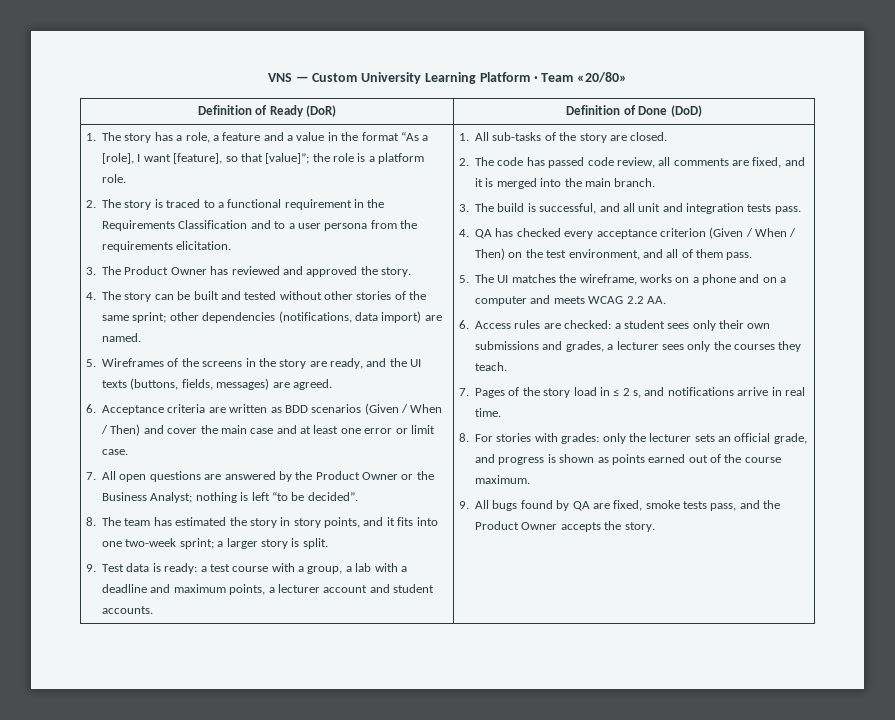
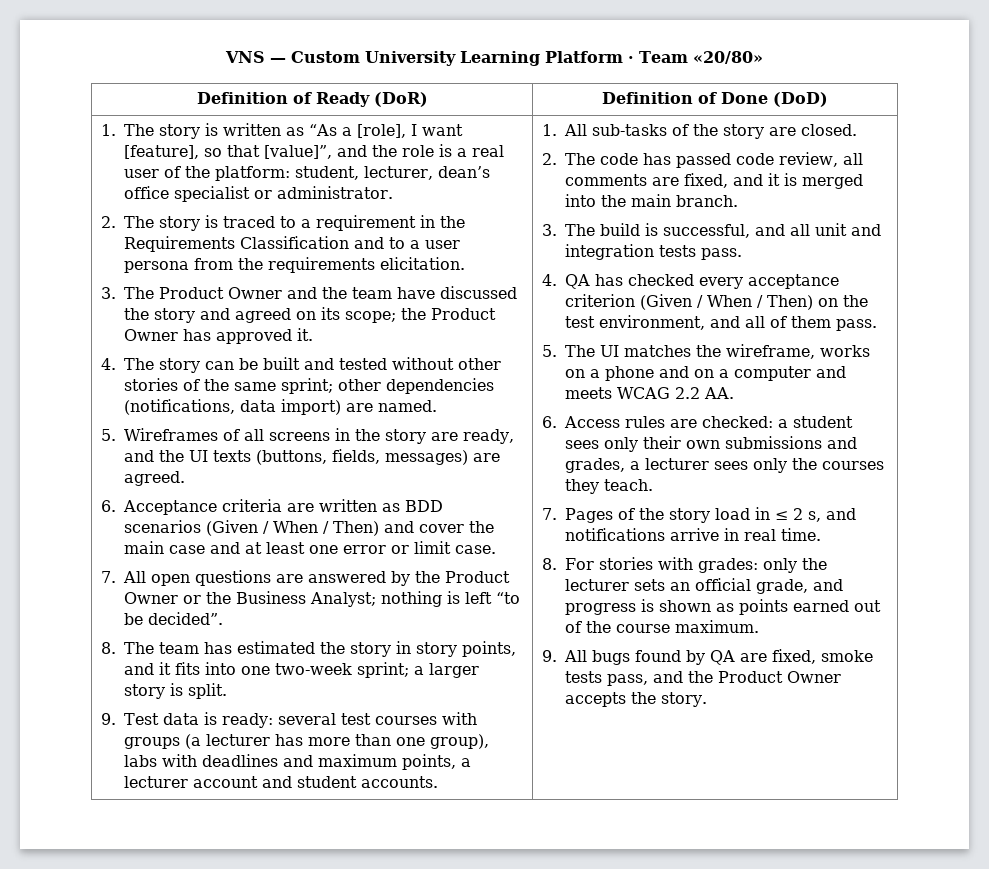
- 1. The story has a role, a feature and a value in the format “As a [role], I want [feature], so that [value]”; the role is a platform role.
+ 1. The story is written as “As a [role], I want [feature], so that [value]”, and the role is a real user of the platform: student, lecturer, dean’s office specialist or administrator.
- 2. The story is traced to a functional requirement in the Requirements Classification and to a user persona from the requirements elicitation.
+ 2. The story is traced to a requirement in the Requirements Classification and to a user persona from the requirements elicitation.
- 3. The Product Owner has reviewed and approved the story.
+ 3. The Product Owner and the team have discussed the story and agreed on its scope; the Product Owner has approved it.
- 5. Wireframes of the screens in the story are ready, and the UI texts (buttons, fields, messages) are agreed.
+ 5. Wireframes of all screens in the story are ready, and the UI texts (buttons, fields, messages) are agreed.
- 9. Test data is ready: a test course with a group, a lab with a deadline and maximum points, a lecturer account and student accounts.
+ 9. Test data is ready: several test courses with groups (a lecturer has more than one group), labs with deadlines and maximum points, a lecturer account and student accounts.

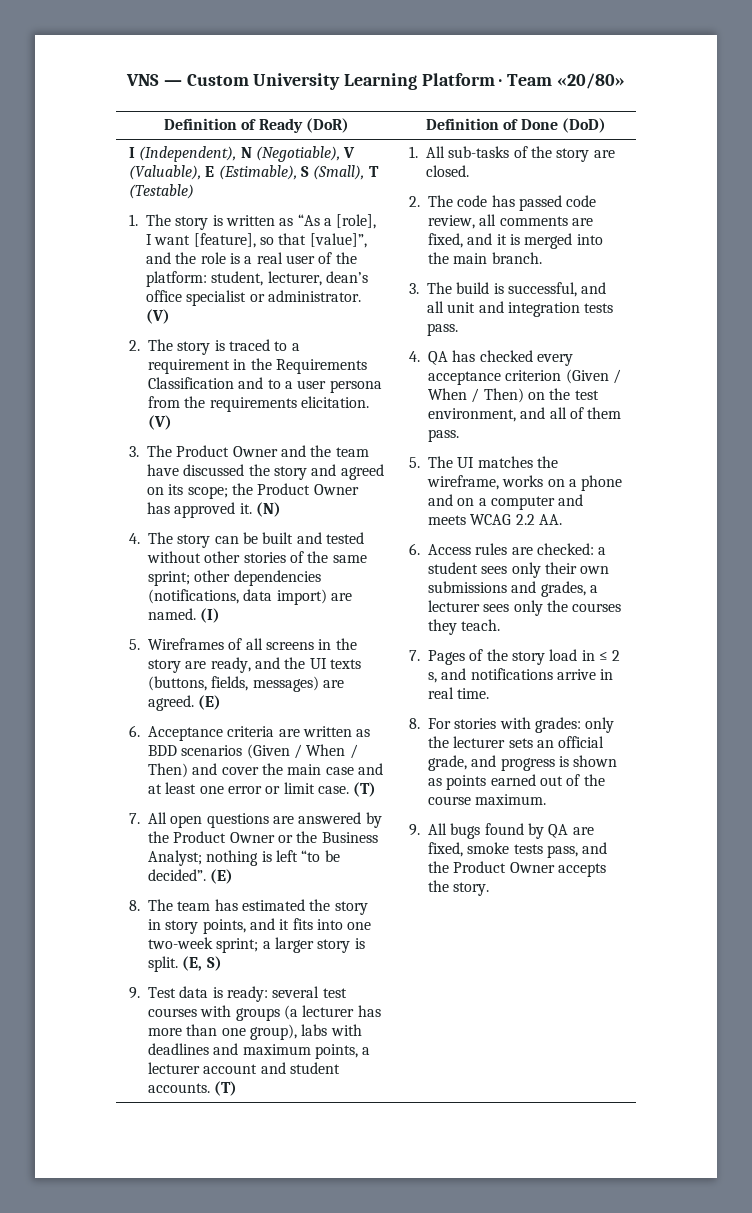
+ I (Independent), N (Negotiable), V (Valuable), E (Estimable), S (Small), T (Testable)
- 1. The story is written as “As a [role], I want [feature], so that [value]”, and the role is a real user of the platform: student, lecturer, dean’s office specialist or administrator.
+ 1. The story is written as “As a [role], I want [feature], so that [value]”, and the role is a real user of the platform: student, lecturer, dean’s office specialist or administrator. (V)
- 2. The story is traced to a requirement in the Requirements Classification and to a user persona from the requirements elicitation.
+ 2. The story is traced to a requirement in the Requirements Classification and to a user persona from the requirements elicitation. (V)
+ (N)
+ (I)
- 5. Wireframes of all screens in the story are ready, and the UI texts (buttons, fields, messages) are agreed.
+ 5. Wireframes of all screens in the story are ready, and the UI texts (buttons, fields, messages) are agreed. (E)
- 6. Acceptance criteria are written as BDD scenarios (Given / When / Then) and cover the main case and at least one error or limit case.
+ 6. Acceptance criteria are written as BDD scenarios (Given / When / Then) and cover the main case and at least one error or limit case. (T)
- 7. All open questions are answered by the Product Owner or the Business Analyst; nothing is left “to be decided”.
+ 7. All open questions are answered by the Product Owner or the Business Analyst; nothing is left “to be decided”. (E)
+ (E, S)
- 9. Test data is ready: several test courses with groups (a lecturer has more than one group), labs with deadlines and maximum points, a lecturer account and student accounts.
+ 9. Test data is ready: several test courses with groups (a lecturer has more than one group), labs with deadlines and maximum points, a lecturer account and student accounts. (T)

